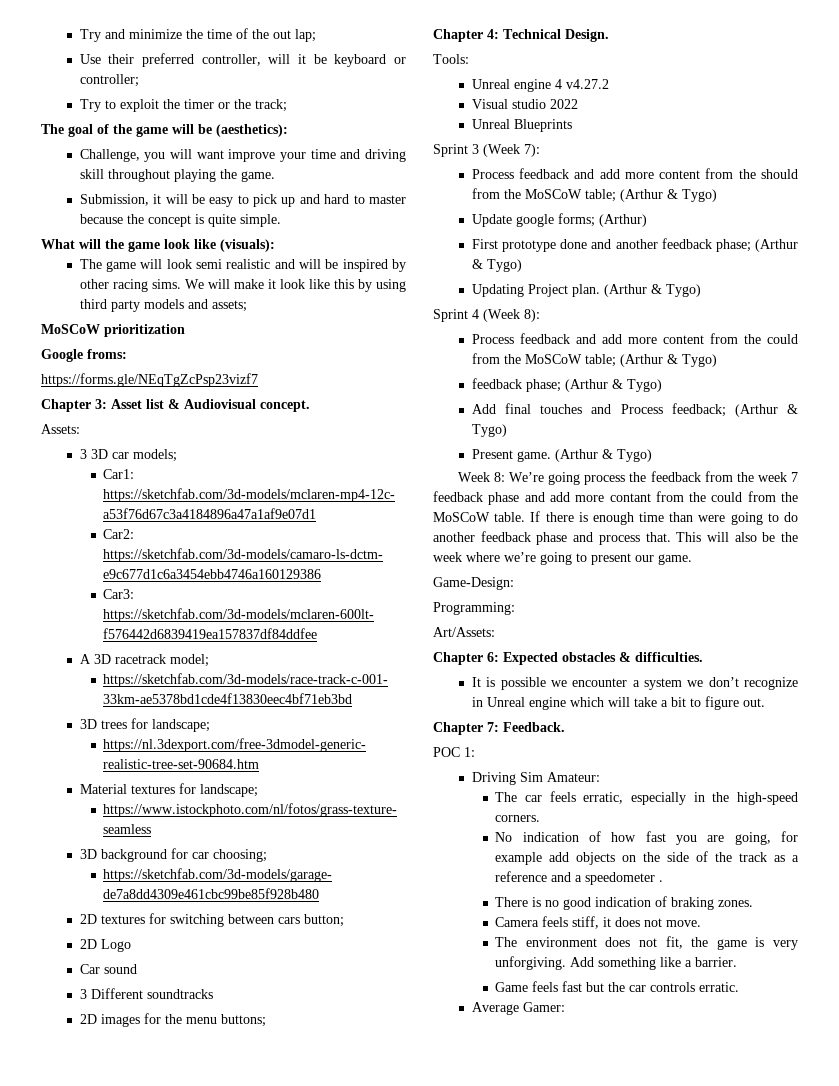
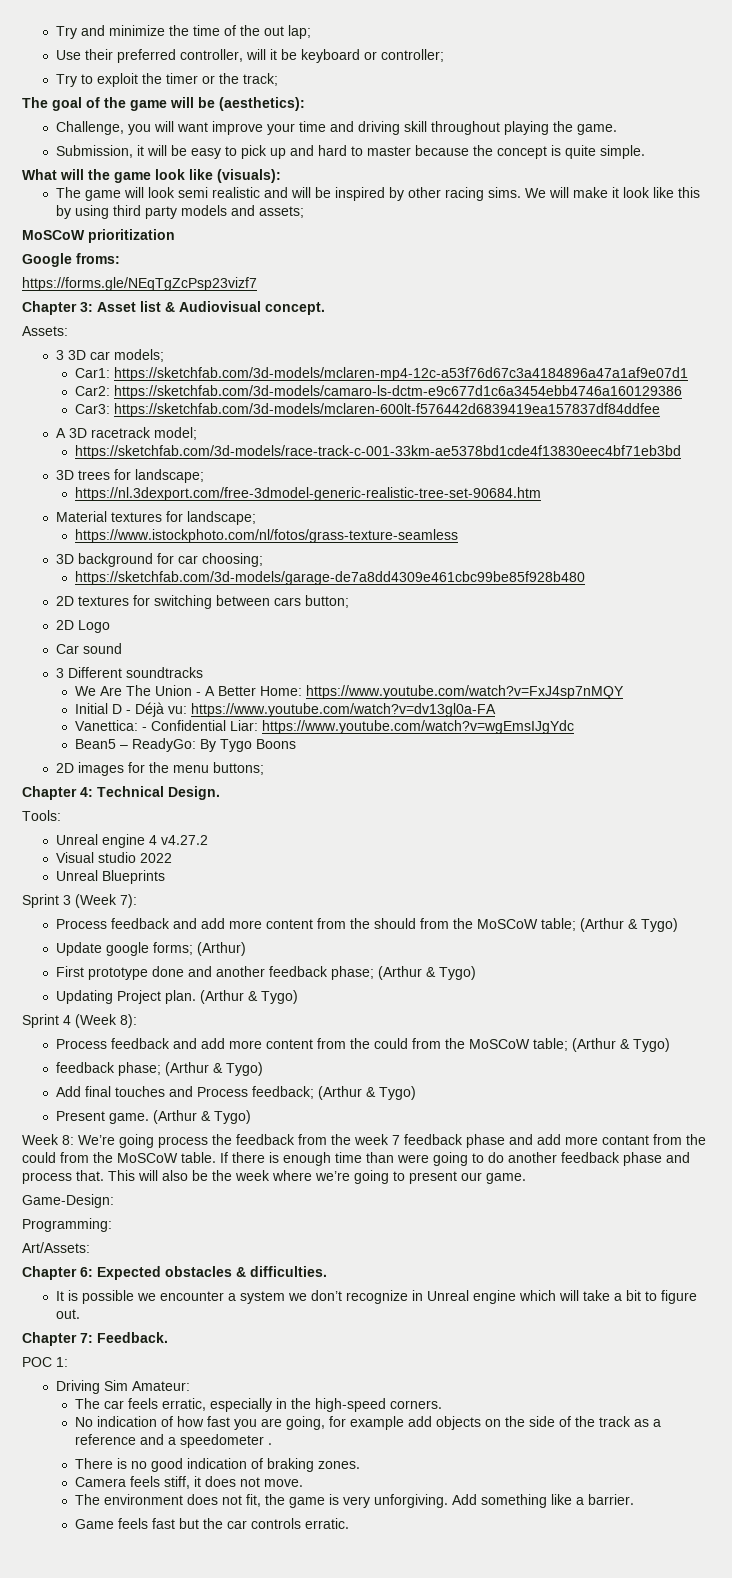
+ We Are The Union - A Better Home: https://www.youtube.com/watch?v=FxJ4sp7nMQY
+ Initial D - Déjà vu: https://www.youtube.com/watch?v=dv13gl0a-FA
+ Vanettica: - Confidential Liar: https://www.youtube.com/watch?v=wgEmsIJgYdc
+ Bean5 – ReadyGo: By Tygo Boons
- Average Gamer:

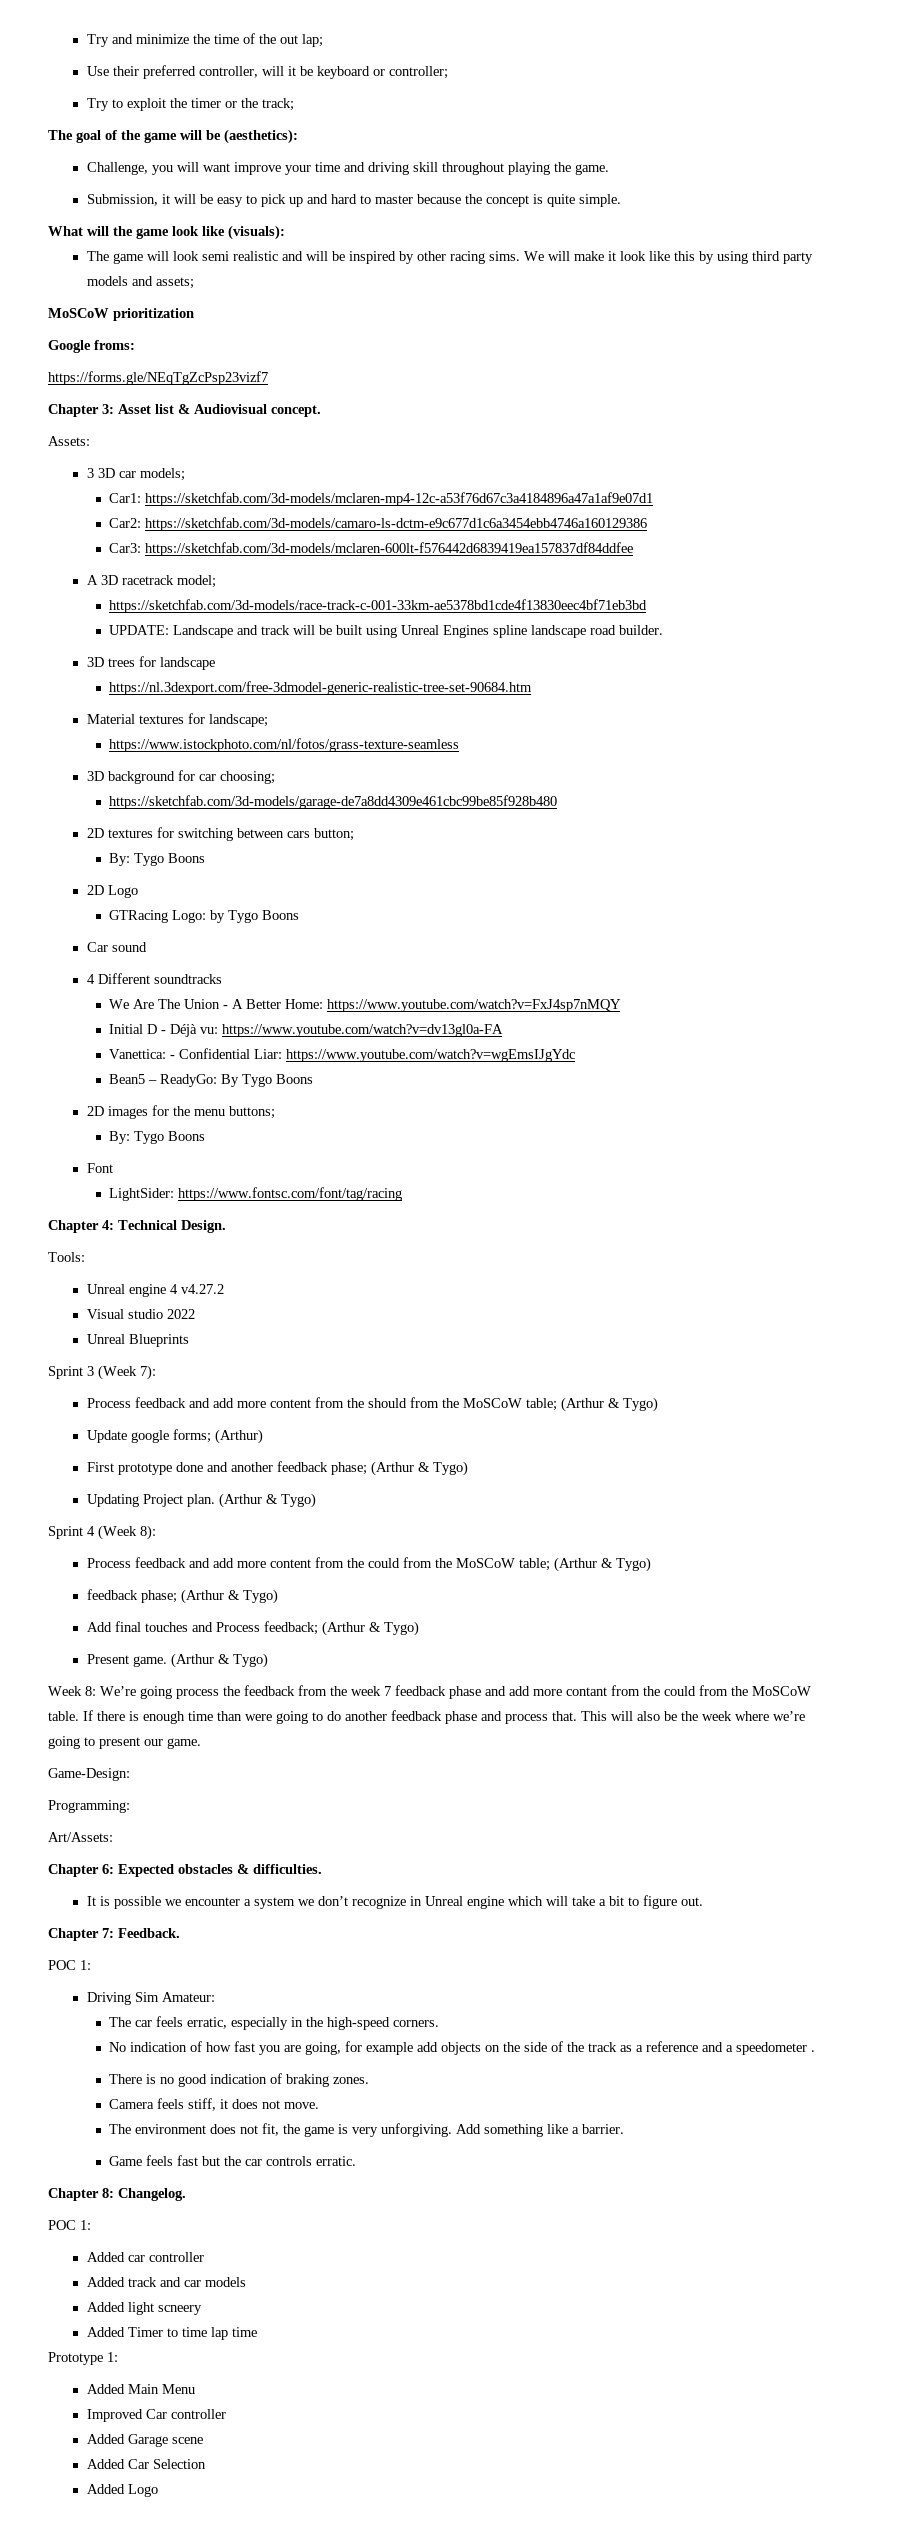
+ UPDATE: Landscape and track will be built using Unreal Engines spline landscape road builder.
- 3D trees for landscape;
+ 3D trees for landscape
  2D textures for switching between cars button;
+ By: Tygo Boons
+ GTRacing Logo: by Tygo Boons
- 3 Different soundtracks
+ 4 Different soundtracks
  2D images for the menu buttons;
+ By: Tygo Boons
+ Font
+ LightSider: https://www.fontsc.com/font/tag/racing
+ Chapter 8: Changelog.
+ POC 1:
+ Added car controller
+ Added track and car models
+ Added light scneery
+ Added Timer to time lap time
+ Prototype 1:
+ Added Main Menu
+ Improved Car controller
+ Added Garage scene
+ Added Car Selection
+ Added Logo

